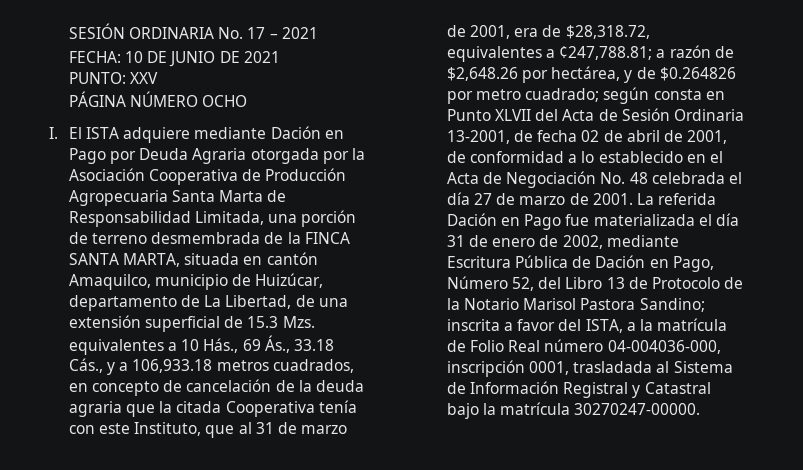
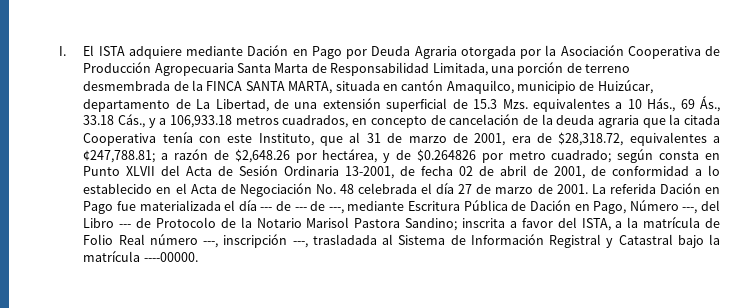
- SESIÓN ORDINARIA No. 17 – 2021
- FECHA: 10 DE JUNIO DE 2021
- PUNTO: XXV
- PÁGINA NÚMERO OCHO
- La referida Dación en Pago fue materializada el día 31 de enero de 2002, mediante Escritura Pública de Dación en Pago, Número 52, del Libro 13 de Protocolo de la Notario Marisol Pastora Sandino; inscrita a favor del ISTA, a la matrícula de Folio Real número 04-004036-000, inscripción 0001, trasladada al Sistema de Información Registral y Catastral bajo la matrícula 30270247-00000.
+ La referida Dación en Pago fue materializada el día --- de --- de ---, mediante Escritura Pública de Dación en Pago, Número ---, del Libro --- de Protocolo de la Notario Marisol Pastora Sandino; inscrita a favor del ISTA, a la matrícula de Folio Real número ---, inscripción ---, trasladada al Sistema de Información Registral y Catastral bajo la matrícula ----00000.

